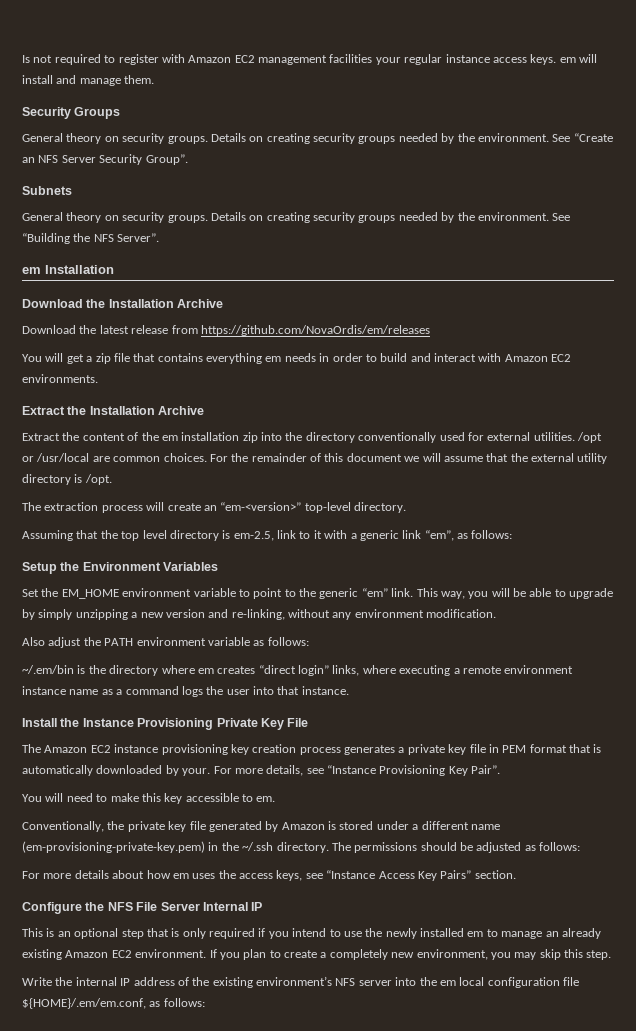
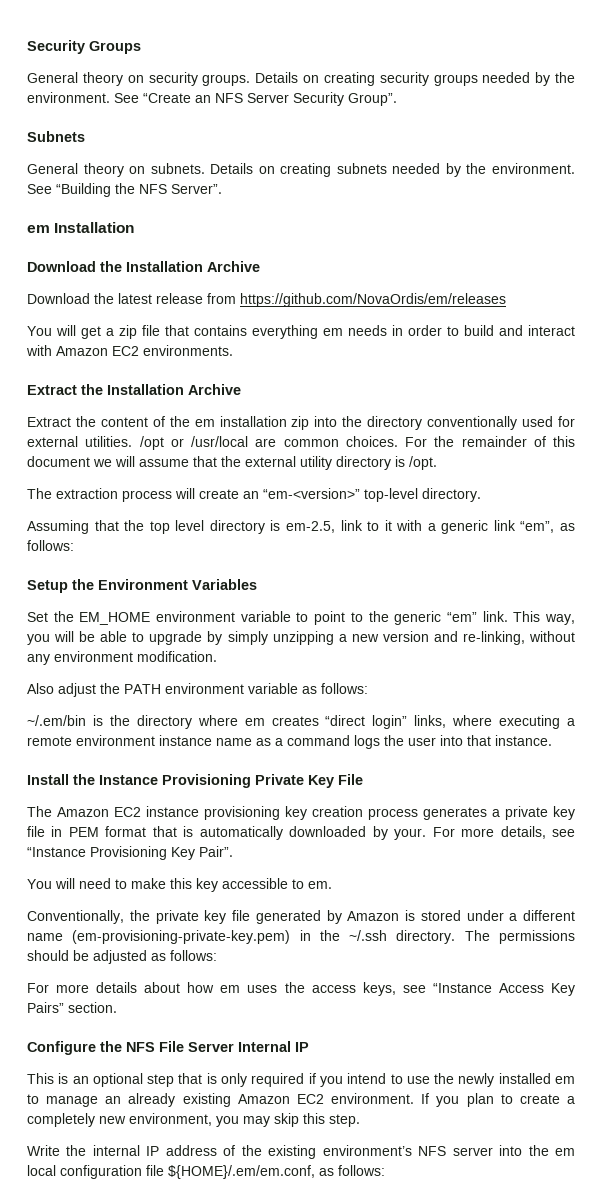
- Is not required to register with Amazon EC2 management facilities your regular instance access keys. em will install and manage them.
  Subnets
- General theory on security groups. Details on creating security groups needed by the environment.
+ General theory on subnets. Details on creating subnets needed by the environment.

